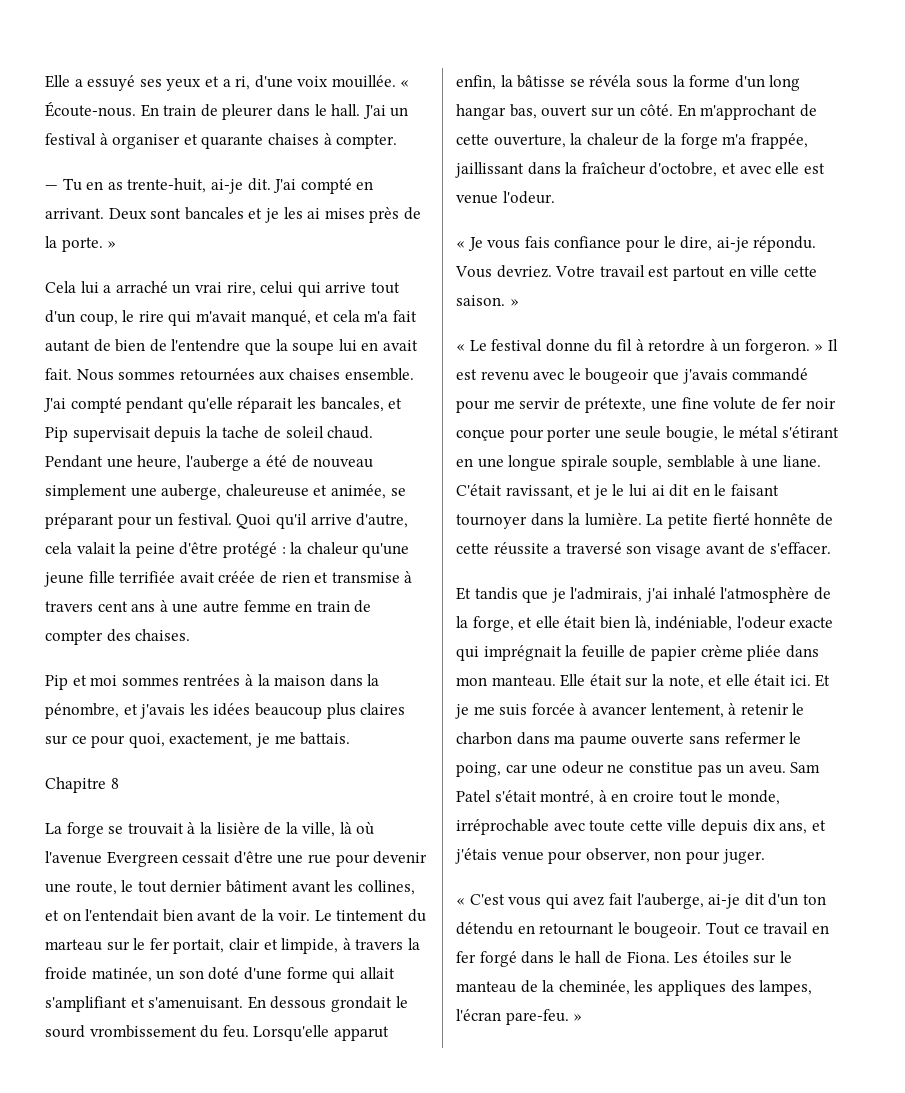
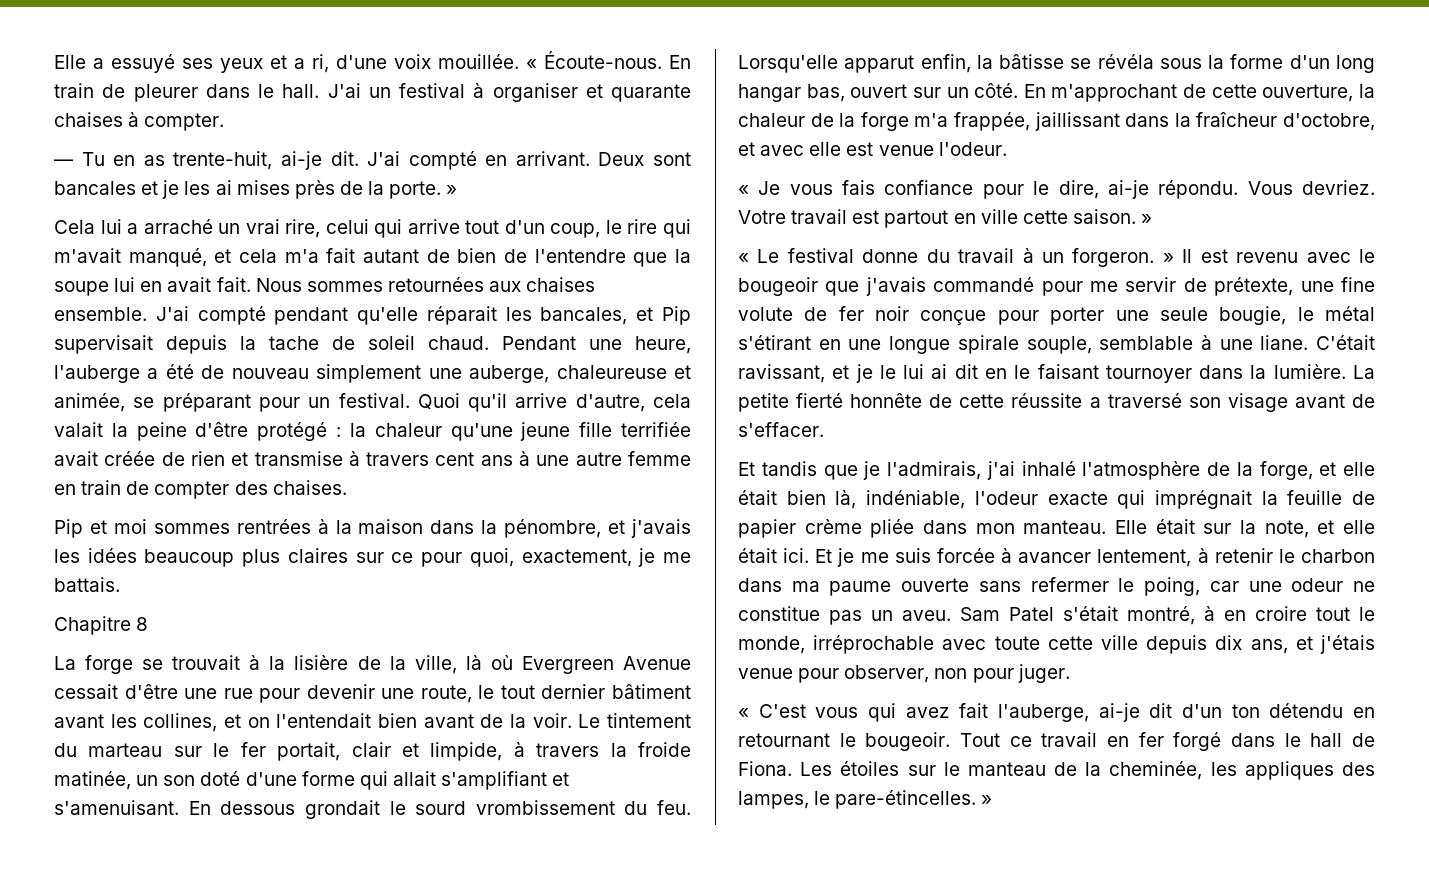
- La forge se trouvait à la lisière de la ville, là où l'avenue Evergreen cessait d'être une rue pour devenir une route, le tout dernier bâtiment avant les collines, et on l'entendait bien avant de la voir.
+ La forge se trouvait à la lisière de la ville, là où Evergreen Avenue cessait d'être une rue pour devenir une route, le tout dernier bâtiment avant les collines, et on l'entendait bien avant de la voir.
- « Le festival donne du fil à retordre à un forgeron. » Il est revenu avec le bougeoir que j'avais commandé pour me servir de prétexte, une fine volute de fer noir conçue pour porter une seule bougie, le métal s'étirant en une longue spirale souple, semblable à une liane.
+ « Le festival donne du travail à un forgeron. » Il est revenu avec le bougeoir que j'avais commandé pour me servir de prétexte, une fine volute de fer noir conçue pour porter une seule bougie, le métal s'étirant en une longue spirale souple, semblable à une liane.
- Les étoiles sur le manteau de la cheminée, les appliques des lampes, l'écran pare-feu. »
+ Les étoiles sur le manteau de la cheminée, les appliques des lampes, le pare-étincelles. »

